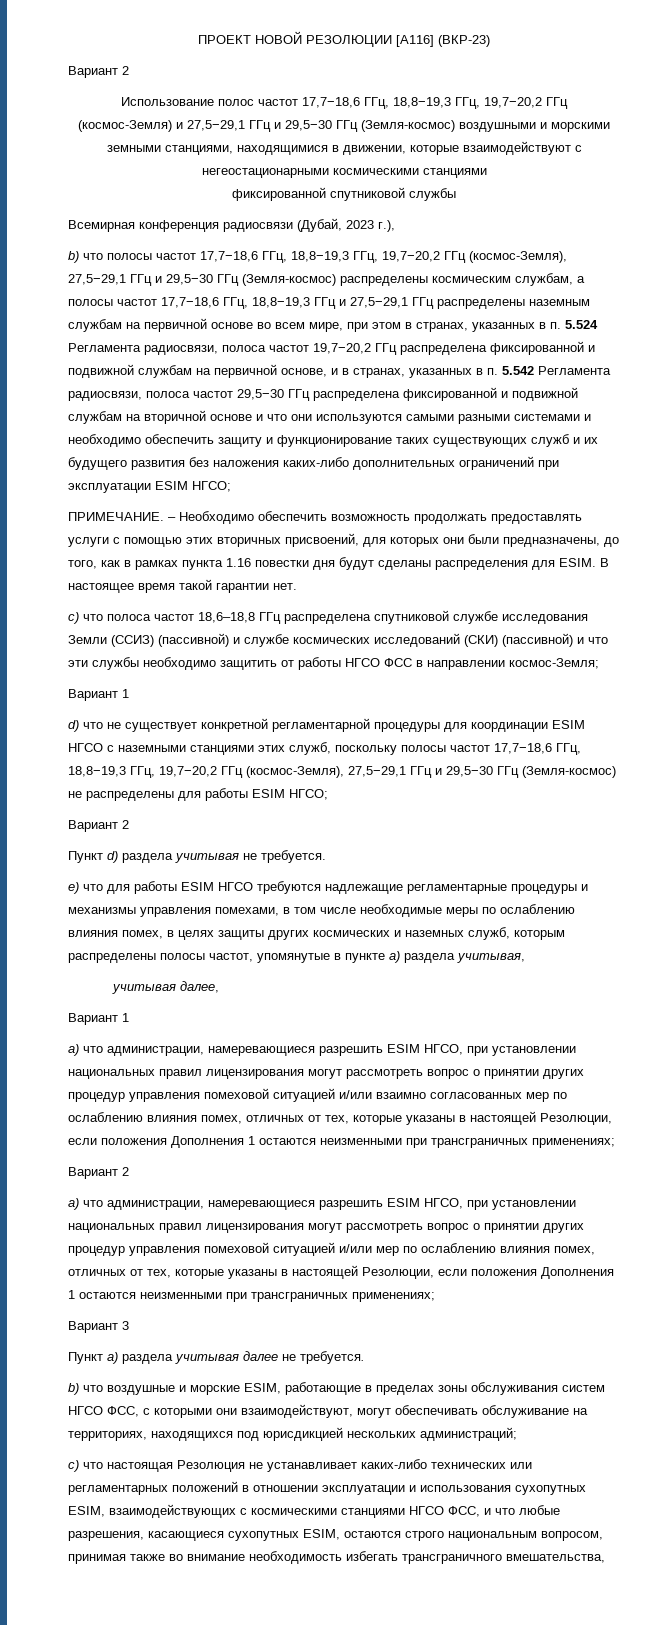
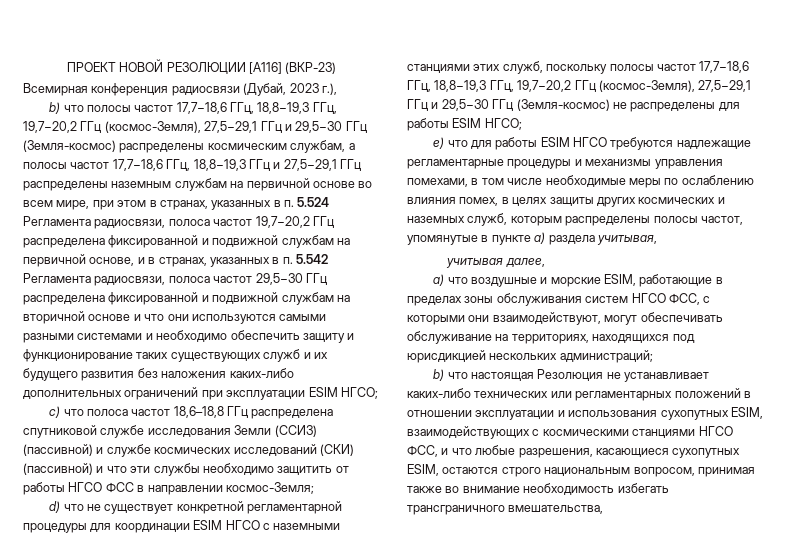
  ПРОЕКТ НОВОЙ РЕЗОЛЮЦИИ [A116] (ВКР-23)
- Вариант 2
- Использование полос частот 17,7−18,6 ГГц, 18,8−19,3 ГГц, 19,7−20,2 ГГц
- (космос-Земля) и 27,5−29,1 ГГц и 29,5−30 ГГц (Земля-космос) воздушными и морскими земными станциями, находящимися в движении, которые взаимодействуют с негеостационарными космическими станциями
- фиксированной спутниковой службы
- ПРИМЕЧАНИЕ. – Необходимо обеспечить возможность продолжать предоставлять услуги с помощью этих вторичных присвоений, для которых они были предназначены, до того, как в рамках пункта 1.16 повестки дня будут сделаны распределения для ESIM. В настоящее время такой гарантии нет.
  c) что полоса частот 18,6–18,8 ГГц распределена спутниковой службе исследования Земли (ССИЗ) (пассивной) и службе космических исследований (СКИ) (пассивной) и что эти службы необходимо защитить от работы НГСО ФСС в направлении космос-Земля;
- Вариант 1
  d) что не существует конкретной регламентарной процедуры для координации ESIM НГСО с наземными станциями этих служб, поскольку полосы частот 17,7−18,6 ГГц, 18,8−19,3 ГГц, 19,7−20,2 ГГц (космос-Земля), 27,5−29,1 ГГц и 29,5−30 ГГц (Земля-космос) не распределены для работы ESIM НГСО;
- Вариант 2
- Пункт d) раздела учитывая не требуется.
  учитывая далее,
- Вариант 1
- a) что администрации, намеревающиеся разрешить ESIM НГСО, при установлении национальных правил лицензирования могут рассмотреть вопрос о принятии других процедур управления помеховой ситуацией и/или взаимно согласованных мер по ослаблению влияния помех, отличных от тех, которые указаны в настоящей Резолюции, если положения Дополнения 1 остаются неизменными при трансграничных применениях;
- Вариант 2
- a) что администрации, намеревающиеся разрешить ESIM НГСО, при установлении национальных правил лицензирования могут рассмотреть вопрос о принятии других процедур управления помеховой ситуацией и/или мер по ослаблению влияния помех, отличных от тех, которые указаны в настоящей Резолюции, если положения Дополнения 1 остаются неизменными при трансграничных применениях;
- Вариант 3
- Пункт a) раздела учитывая далее не требуется.
- b) что воздушные и морские ESIM, работающие в пределах зоны обслуживания систем НГСО ФСС, с которыми они взаимодействуют, могут обеспечивать обслуживание на территориях, находящихся под юрисдикцией нескольких администраций;
+ a) что воздушные и морские ESIM, работающие в пределах зоны обслуживания систем НГСО ФСС, с которыми они взаимодействуют, могут обеспечивать обслуживание на территориях, находящихся под юрисдикцией нескольких администраций;
- c) что настоящая Резолюция не устанавливает каких-либо технических или регламентарных положений в отношении эксплуатации и использования сухопутных ESIM, взаимодействующих с космическими станциями НГСО ФСС, и что любые разрешения, касающиеся сухопутных ESIM, остаются строго национальным вопросом, принимая также во внимание необходимость избегать трансграничного вмешательства,
+ b) что настоящая Резолюция не устанавливает каких-либо технических или регламентарных положений в отношении эксплуатации и использования сухопутных ESIM, взаимодействующих с космическими станциями НГСО ФСС, и что любые разрешения, касающиеся сухопутных ESIM, остаются строго национальным вопросом, принимая также во внимание необходимость избегать трансграничного вмешательства,

